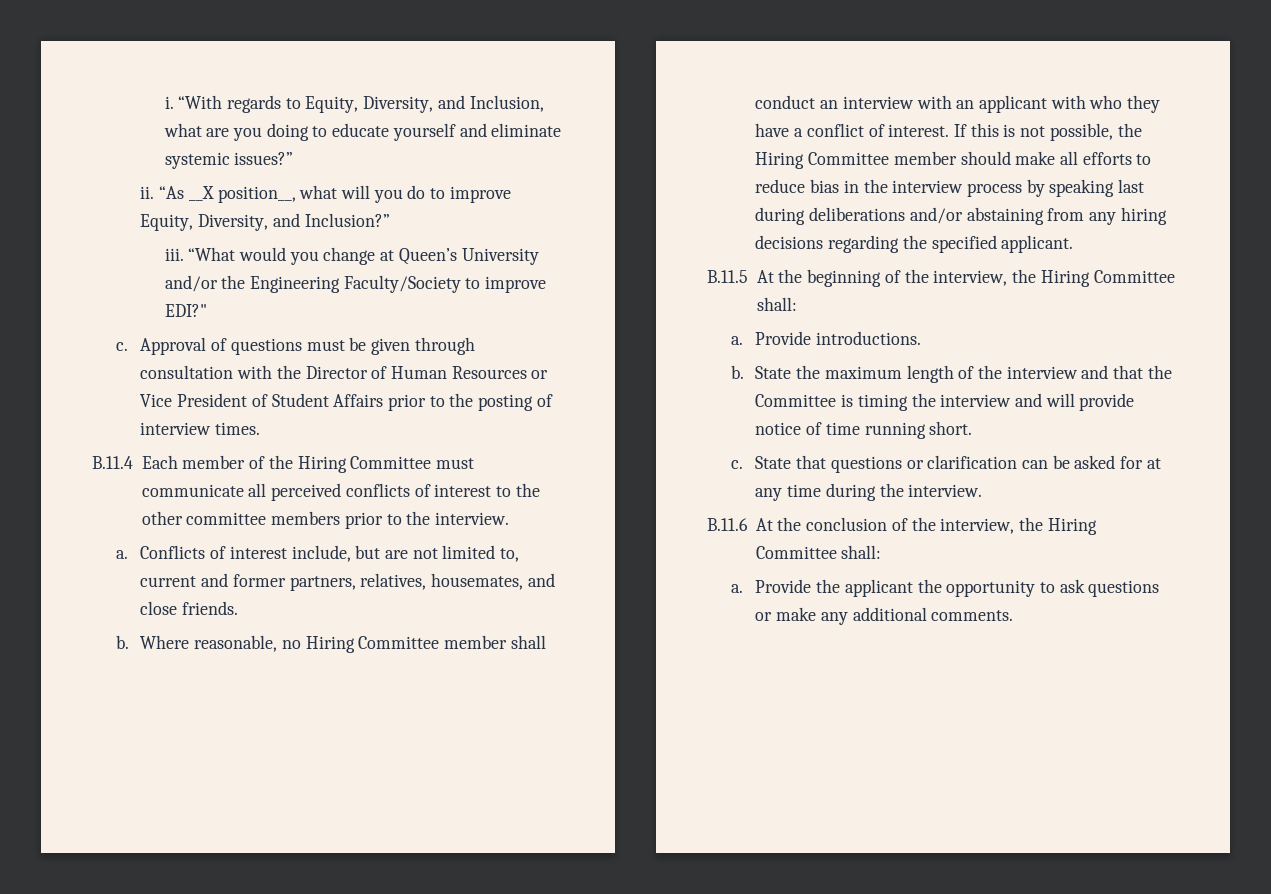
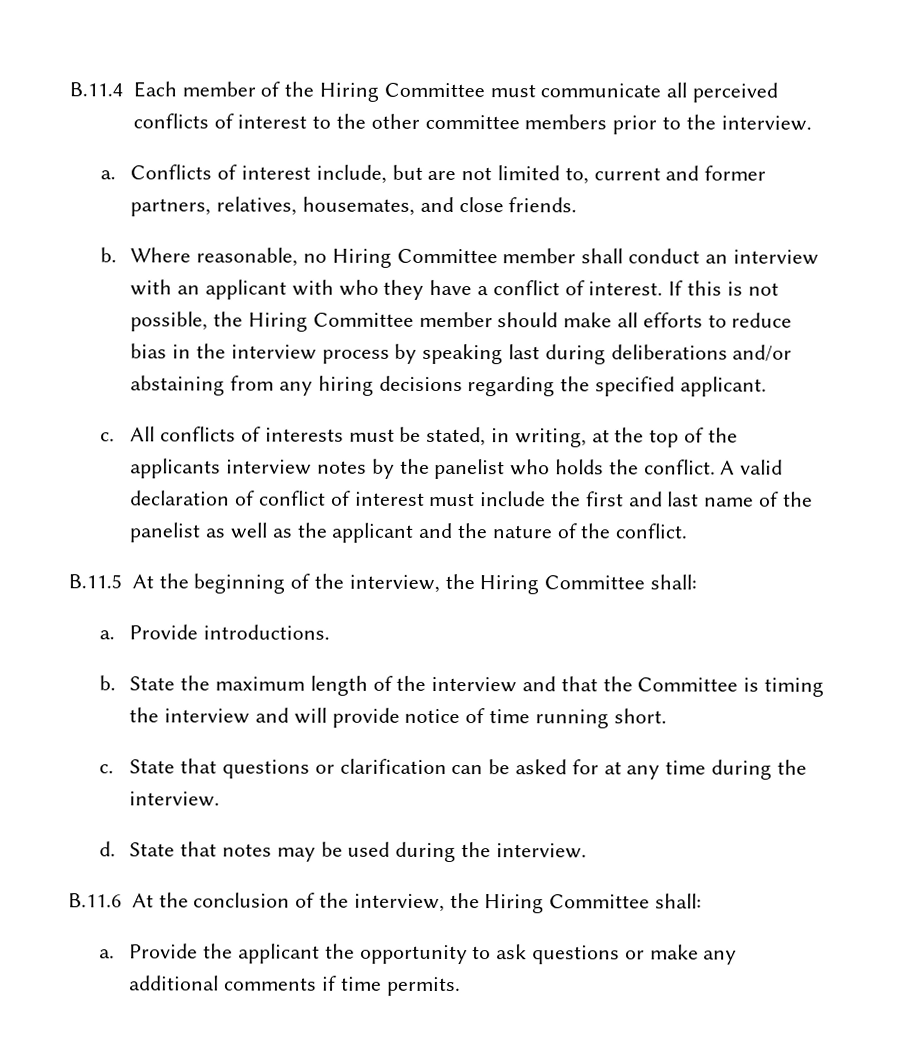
- i. “With regards to Equity, Diversity, and Inclusion, what are you doing to educate yourself and eliminate systemic issues?”
- ii. “As __X position__, what will you do to improve Equity, Diversity, and Inclusion?”
- iii. “What would you change at Queen’s University and/or the Engineering Faculty/Society to improve EDI?"
- c. Approval of questions must be given through consultation with the Director of Human Resources or Vice President of Student Affairs prior to the posting of interview times.
+ c. All conflicts of interests must be stated, in writing, at the top of the applicants interview notes by the panelist who holds the conflict. A valid declaration of conflict of interest must include the first and last name of the panelist as well as the applicant and the nature of the conflict.
+ d. State that notes may be used during the interview.
- Provide the applicant the opportunity to ask questions or make any additional comments.
+ Provide the applicant the opportunity to ask questions or make any additional comments if time permits.

